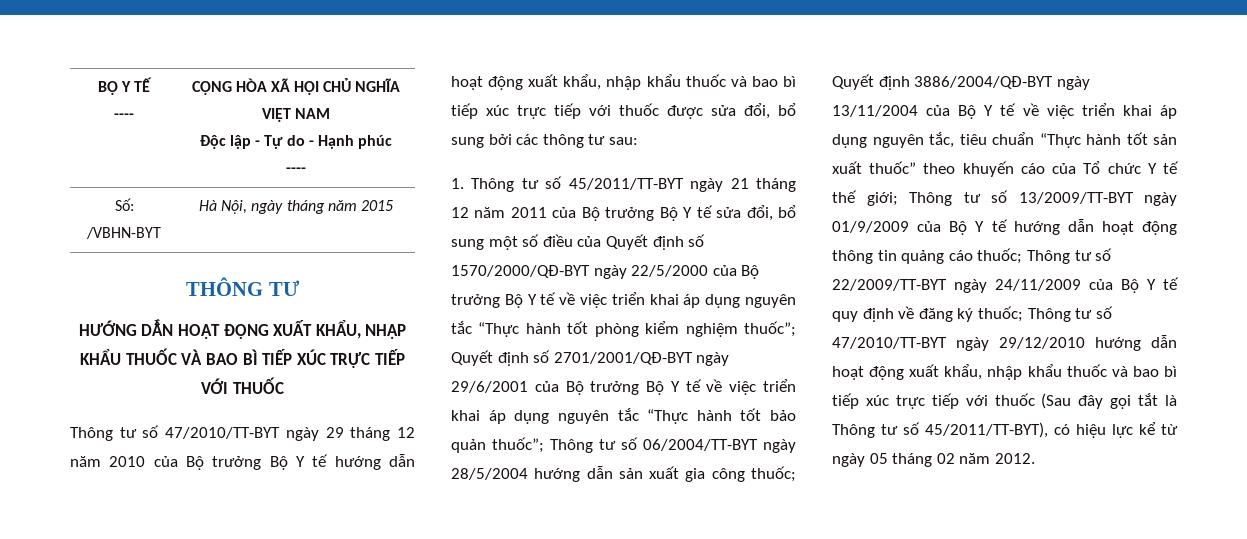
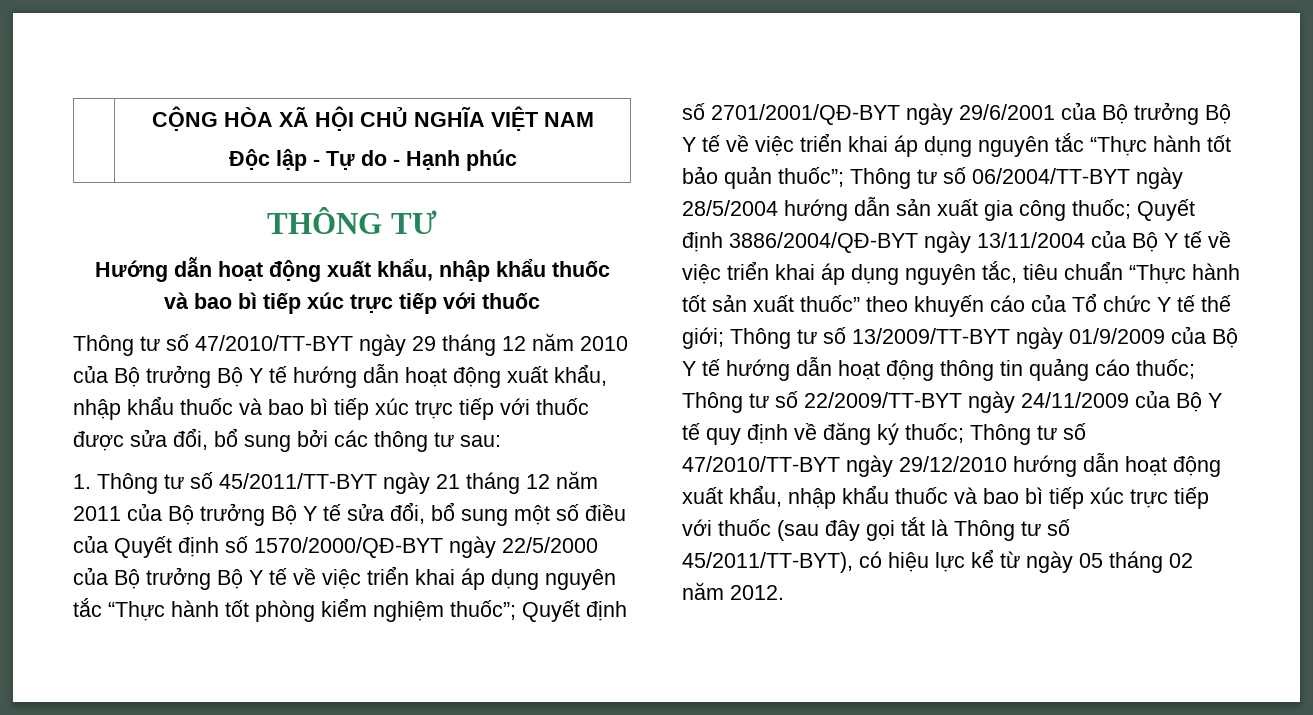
- BỘ Y TẾ
- ---- | CỘNG HÒA XÃ HỘI CHỦ NGHĨA VIỆT NAM
+ | CỘNG HÒA XÃ HỘI CHỦ NGHĨA VIỆT NAM
  Độc lập - Tự do - Hạnh phúc
- ----
- Số: /VBHN-BYT | Hà Nội, ngày tháng năm 2015
  THÔNG TƯ
- HƯỚNG DẪN HOẠT ĐỘNG XUẤT KHẨU, NHẬP KHẨU THUỐC VÀ BAO BÌ TIẾP XÚC TRỰC TIẾP VỚI THUỐC
+ Hướng dẫn hoạt động xuất khẩu, nhập khẩu thuốc
+ và bao bì tiếp xúc trực tiếp với thuốc
- Thông tư số 47/2010/TT-BYT ngày 29/12/2010 hướng dẫn hoạt động xuất khẩu, nhập khẩu thuốc và bao bì tiếp xúc trực tiếp với thuốc (Sau đây gọi tắt là Thông tư số 45/2011/TT-BYT), có hiệu lực kể từ ngày 05 tháng 02 năm 2012.
+ Thông tư số 47/2010/TT-BYT ngày 29/12/2010 hướng dẫn hoạt động xuất khẩu, nhập khẩu thuốc và bao bì tiếp xúc trực tiếp với thuốc (sau đây gọi tắt là Thông tư số 45/2011/TT-BYT), có hiệu lực kể từ ngày 05 tháng 02 năm 2012.

